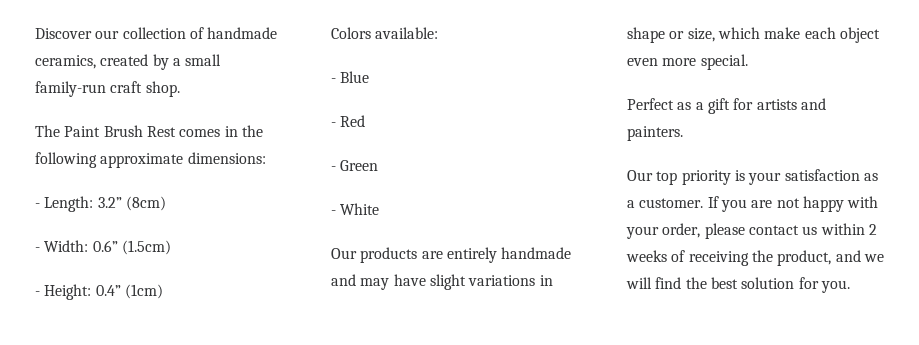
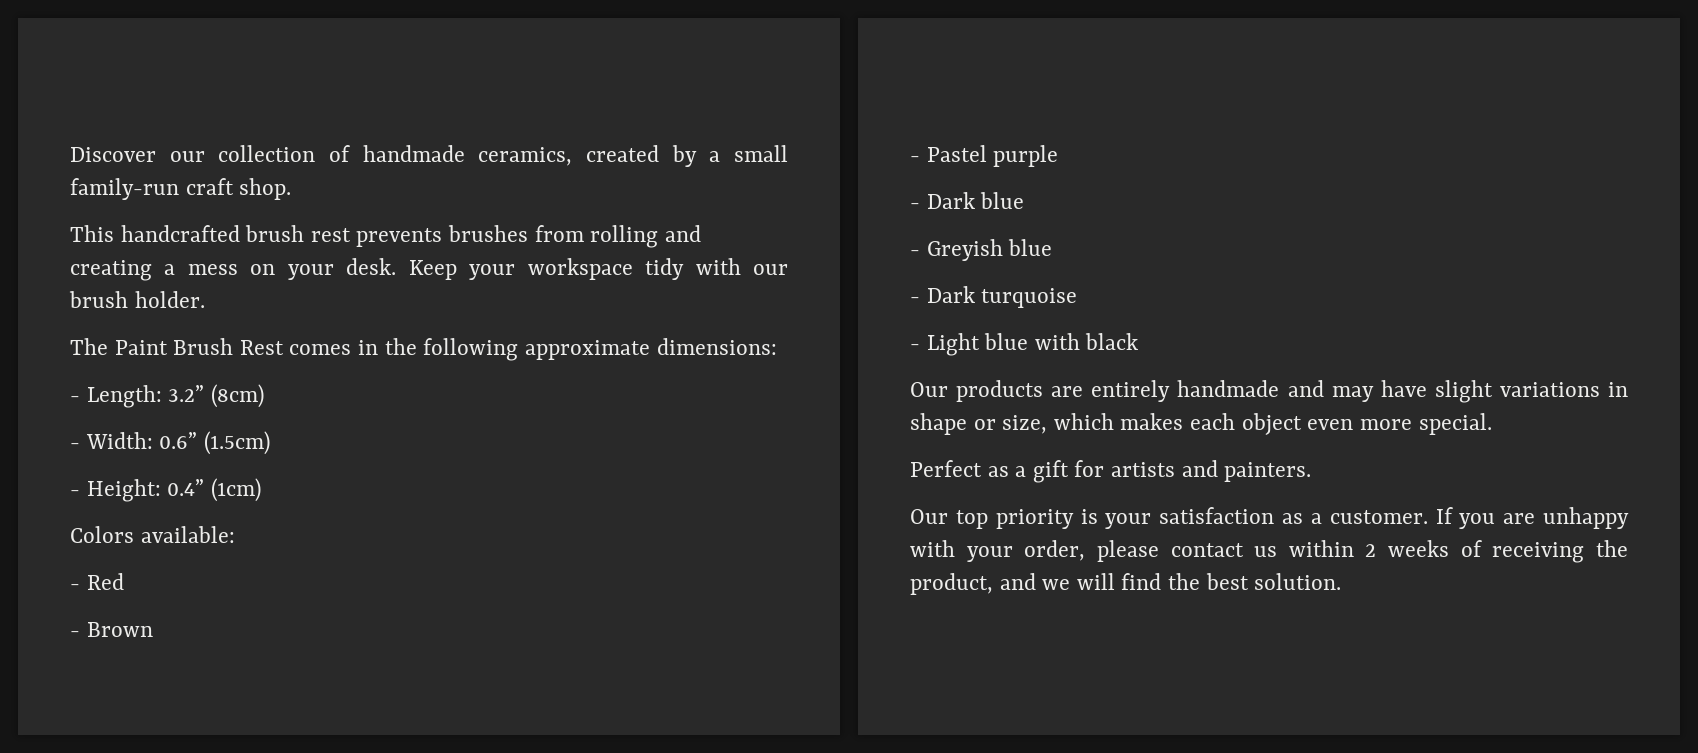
+ This handcrafted brush rest prevents brushes from rolling and creating a mess on your desk. Keep your workspace tidy with our brush holder.
- - Blue
- - Green
- - White
+ - Brown
+ - Pastel purple
+ - Dark blue
+ - Greyish blue
+ - Dark turquoise
+ - Light blue with black
- Our products are entirely handmade and may have slight variations in shape or size, which make each object even more special.
+ Our products are entirely handmade and may have slight variations in shape or size, which makes each object even more special.
- If you are not happy with your order, please contact us within 2 weeks of receiving the product, and we will find the best solution for you.
+ If you are unhappy with your order, please contact us within 2 weeks of receiving the product, and we will find the best solution.

